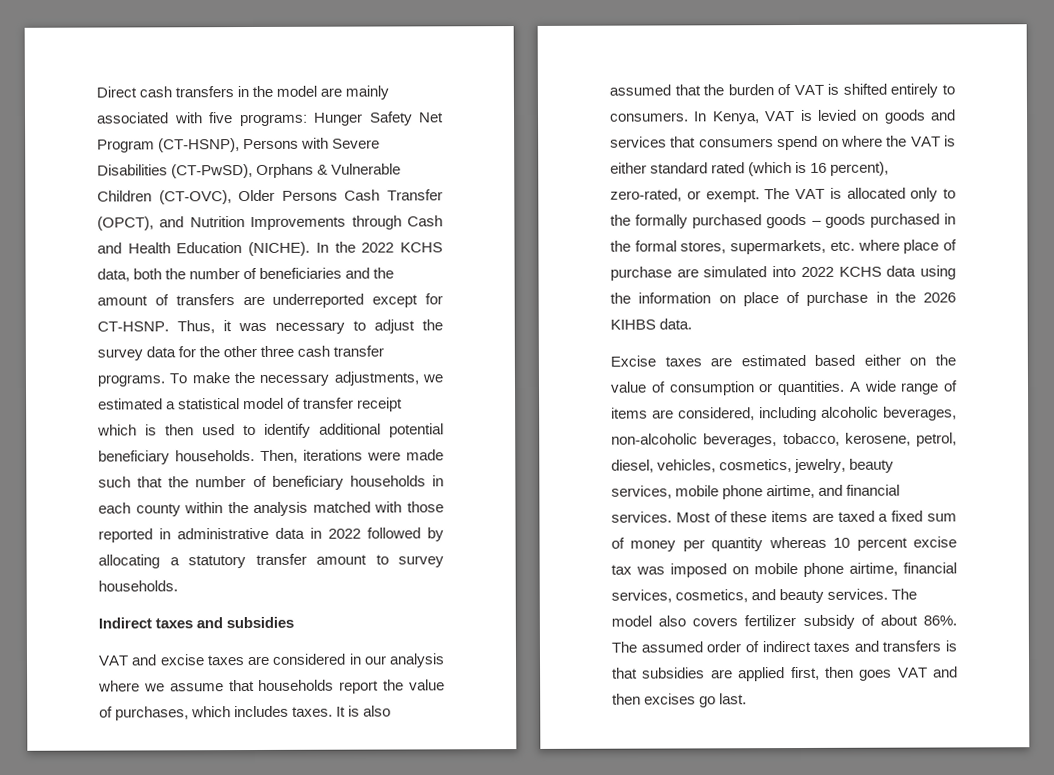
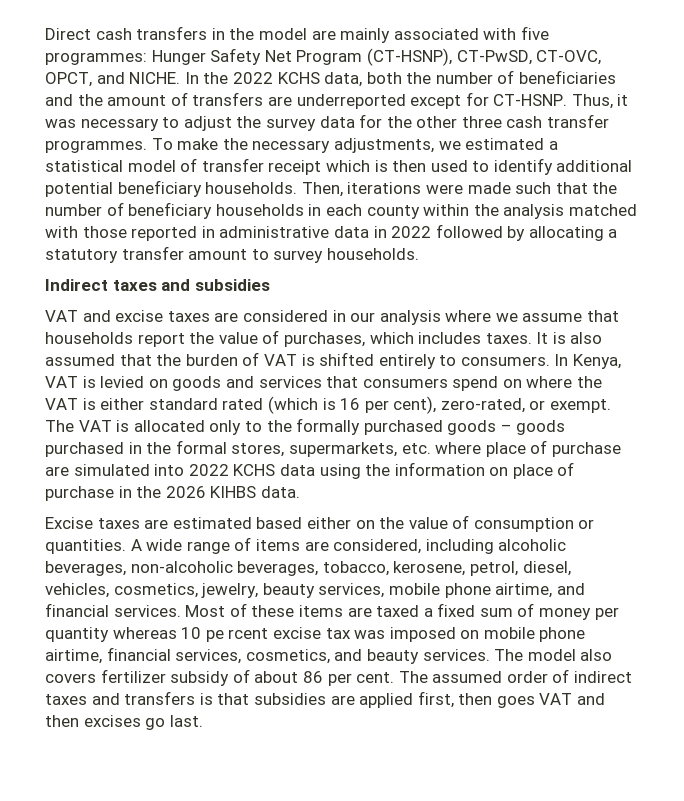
- Direct cash transfers in the model are mainly associated with five programs: Hunger Safety Net Program (CT-HSNP), Persons with Severe Disabilities (CT-PwSD), Orphans & Vulnerable Children (CT-OVC), Older Persons Cash Transfer (OPCT), and Nutrition Improvements through Cash and Health Education (NICHE).
+ Direct cash transfers in the model are mainly associated with five programmes: Hunger Safety Net Program (CT-HSNP), CT-PwSD, CT-OVC, OPCT, and NICHE.
- Thus, it was necessary to adjust the survey data for the other three cash transfer programs.
+ Thus, it was necessary to adjust the survey data for the other three cash transfer programmes.
- In Kenya, VAT is levied on goods and services that consumers spend on where the VAT is either standard rated (which is 16 percent), zero-rated, or exempt.
+ In Kenya, VAT is levied on goods and services that consumers spend on where the VAT is either standard rated (which is 16 per cent), zero-rated, or exempt.
- Most of these items are taxed a fixed sum of money per quantity whereas 10 percent excise tax was imposed on mobile phone airtime, financial services, cosmetics, and beauty services.
+ Most of these items are taxed a fixed sum of money per quantity whereas 10 pe rcent excise tax was imposed on mobile phone airtime, financial services, cosmetics, and beauty services.
- The model also covers fertilizer subsidy of about 86%.
+ The model also covers fertilizer subsidy of about 86 per cent.

